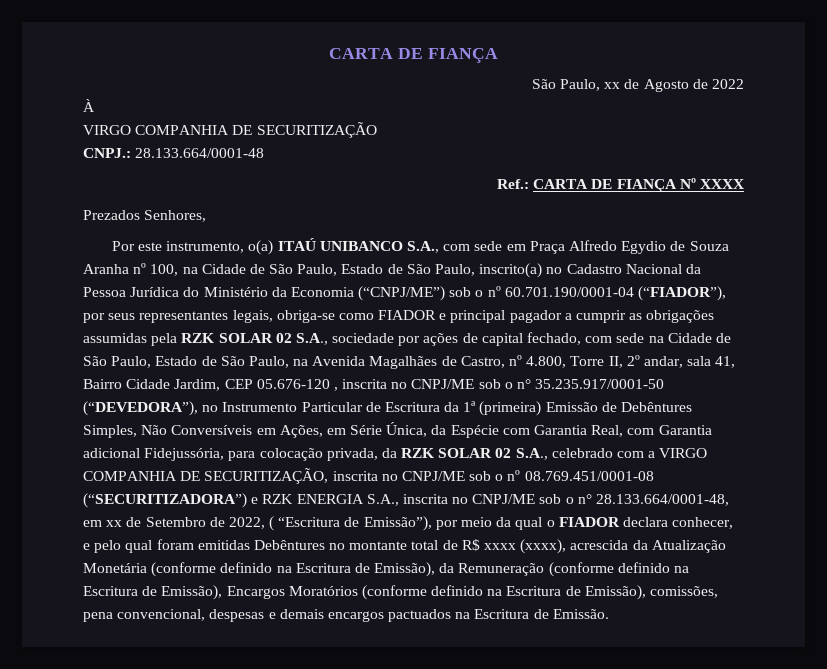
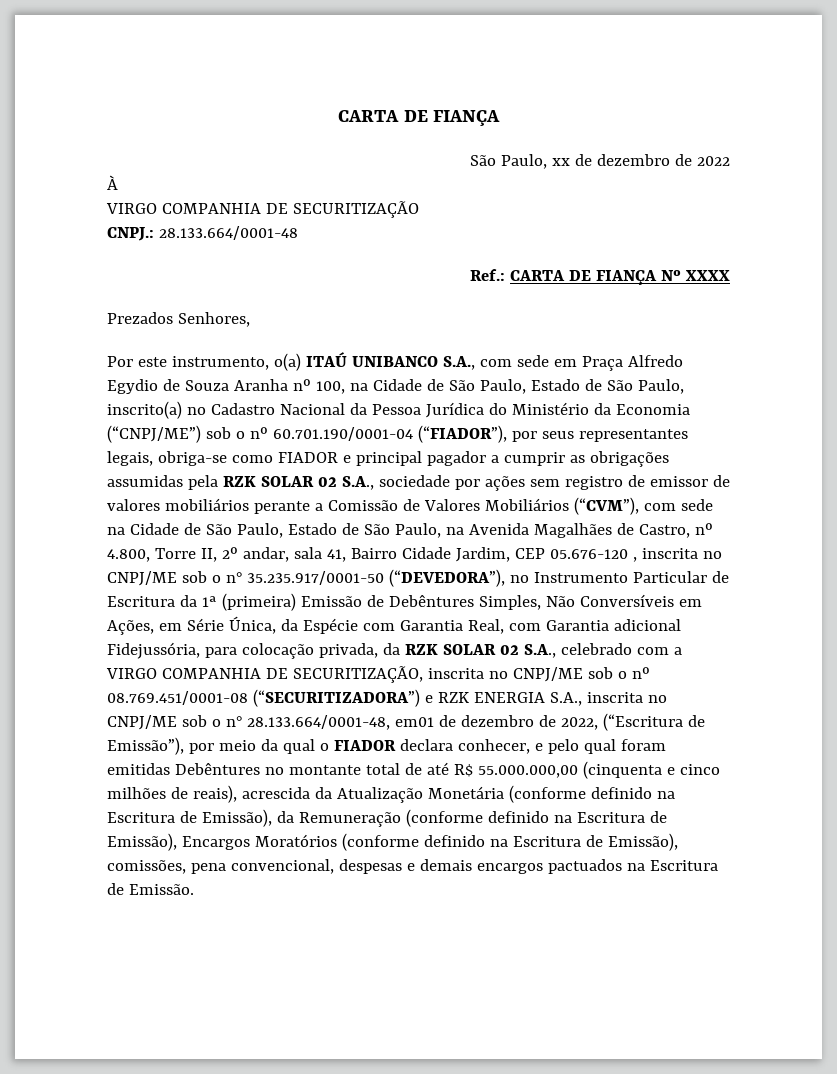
- São Paulo, xx de Agosto de 2022
+ São Paulo, xx de dezembro de 2022
- Por este instrumento, o(a) ITAÚ UNIBANCO S.A., com sede em Praça Alfredo Egydio de Souza Aranha nº 100, na Cidade de São Paulo, Estado de São Paulo, inscrito(a) no Cadastro Nacional da Pessoa Jurídica do Ministério da Economia (“CNPJ/ME”) sob o nº 60.701.190/0001-04 (“FIADOR”), por seus representantes legais, obriga-se como FIADOR e principal pagador a cumprir as obrigações assumidas pela RZK SOLAR 02 S.A., sociedade por ações de capital fechado, com sede na Cidade de São Paulo, Estado de São Paulo, na Avenida Magalhães de Castro, nº 4.800, Torre II, 2º andar, sala 41, Bairro Cidade Jardim, CEP 05.676-120 , inscrita no CNPJ/ME sob o n° 35.235.917/0001-50 (“DEVEDORA”), no Instrumento Particular de Escritura da 1ª (primeira) Emissão de Debêntures Simples, Não Conversíveis em Ações, em Série Única, da Espécie com Garantia Real, com Garantia adicional Fidejussória, para colocação privada, da RZK SOLAR 02 S.A., celebrado com a VIRGO COMPANHIA DE SECURITIZAÇÃO, inscrita no CNPJ/ME sob o nº 08.769.451/0001-08 (“SECURITIZADORA”) e RZK ENERGIA S.A., inscrita no CNPJ/ME sob o n° 28.133.664/0001-48, em xx de Setembro de 2022, ( “Escritura de Emissão”), por meio da qual o FIADOR declara conhecer, e pelo qual foram emitidas Debêntures no montante total de R$ xxxx (xxxx), acrescida da Atualização Monetária (conforme definido na Escritura de Emissão), da Remuneração (conforme definido na Escritura de Emissão), Encargos Moratórios (conforme definido na Escritura de Emissão), comissões, pena convencional, despesas e demais encargos pactuados na Escritura de Emissão.
+ Por este instrumento, o(a) ITAÚ UNIBANCO S.A., com sede em Praça Alfredo Egydio de Souza Aranha nº 100, na Cidade de São Paulo, Estado de São Paulo, inscrito(a) no Cadastro Nacional da Pessoa Jurídica do Ministério da Economia (“CNPJ/ME”) sob o nº 60.701.190/0001-04 (“FIADOR”), por seus representantes legais, obriga-se como FIADOR e principal pagador a cumprir as obrigações assumidas pela RZK SOLAR 02 S.A., sociedade por ações sem registro de emissor de valores mobiliários perante a Comissão de Valores Mobiliários (“CVM”), com sede na Cidade de São Paulo, Estado de São Paulo, na Avenida Magalhães de Castro, nº 4.800, Torre II, 2º andar, sala 41, Bairro Cidade Jardim, CEP 05.676-120 , inscrita no CNPJ/ME sob o n° 35.235.917/0001-50 (“DEVEDORA”), no Instrumento Particular de Escritura da 1ª (primeira) Emissão de Debêntures Simples, Não Conversíveis em Ações, em Série Única, da Espécie com Garantia Real, com Garantia adicional Fidejussória, para colocação privada, da RZK SOLAR 02 S.A., celebrado com a VIRGO COMPANHIA DE SECURITIZAÇÃO, inscrita no CNPJ/ME sob o nº 08.769.451/0001-08 (“SECURITIZADORA”) e RZK ENERGIA S.A., inscrita no CNPJ/ME sob o n° 28.133.664/0001-48, em01 de dezembro de 2022, (“Escritura de Emissão”), por meio da qual o FIADOR declara conhecer, e pelo qual foram emitidas Debêntures no montante total de até R$ 55.000.000,00 (cinquenta e cinco milhões de reais), acrescida da Atualização Monetária (conforme definido na Escritura de Emissão), da Remuneração (conforme definido na Escritura de Emissão), Encargos Moratórios (conforme definido na Escritura de Emissão), comissões, pena convencional, despesas e demais encargos pactuados na Escritura de Emissão.

